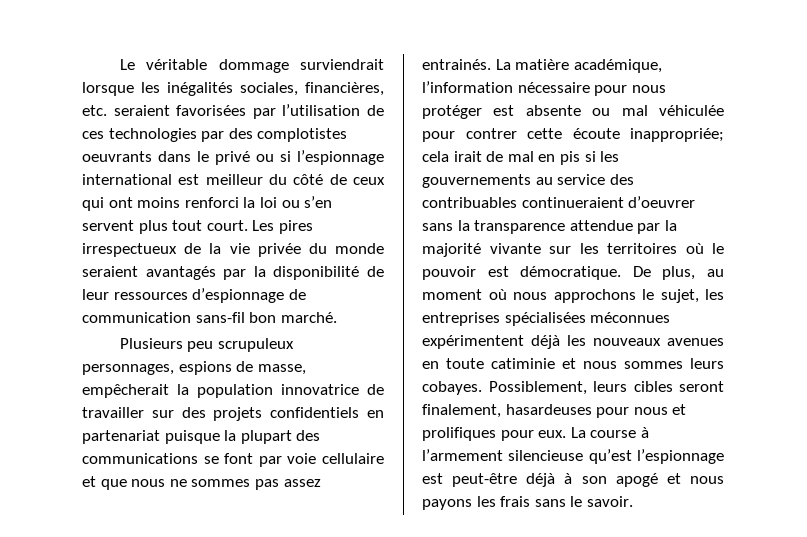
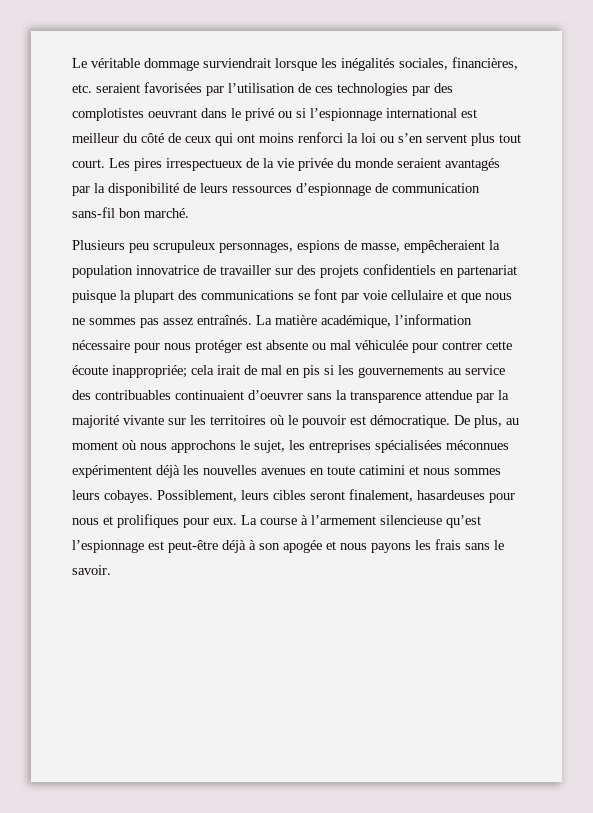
- Le véritable dommage surviendrait lorsque les inégalités sociales, financières, etc. seraient favorisées par l’utilisation de ces technologies par des complotistes oeuvrants dans le privé ou si l’espionnage international est meilleur du côté de ceux qui ont moins renforci la loi ou s’en servent plus tout court.
+ Le véritable dommage surviendrait lorsque les inégalités sociales, financières, etc. seraient favorisées par l’utilisation de ces technologies par des complotistes oeuvrant dans le privé ou si l’espionnage international est meilleur du côté de ceux qui ont moins renforci la loi ou s’en servent plus tout court.
- Les pires irrespectueux de la vie privée du monde seraient avantagés par la disponibilité de leur ressources d’espionnage de communication sans-fil bon marché.
+ Les pires irrespectueux de la vie privée du monde seraient avantagés par la disponibilité de leurs ressources d’espionnage de communication sans-fil bon marché.
- Plusieurs peu scrupuleux personnages, espions de masse, empêcherait la population innovatrice de travailler sur des projets confidentiels en partenariat puisque la plupart des communications se font par voie cellulaire et que nous ne sommes pas assez entrainés.
+ Plusieurs peu scrupuleux personnages, espions de masse, empêcheraient la population innovatrice de travailler sur des projets confidentiels en partenariat puisque la plupart des communications se font par voie cellulaire et que nous ne sommes pas assez entraînés.
- La matière académique, l’information nécessaire pour nous protéger est absente ou mal véhiculée pour contrer cette écoute inappropriée; cela irait de mal en pis si les gouvernements au service des contribuables continueraient d’oeuvrer sans la transparence attendue par la majorité vivante sur les territoires où le pouvoir est démocratique.
+ La matière académique, l’information nécessaire pour nous protéger est absente ou mal véhiculée pour contrer cette écoute inappropriée; cela irait de mal en pis si les gouvernements au service des contribuables continuaient d’oeuvrer sans la transparence attendue par la majorité vivante sur les territoires où le pouvoir est démocratique.
- De plus, au moment où nous approchons le sujet, les entreprises spécialisées méconnues expérimentent déjà les nouveaux avenues en toute catiminie et nous sommes leurs cobayes.
+ De plus, au moment où nous approchons le sujet, les entreprises spécialisées méconnues expérimentent déjà les nouvelles avenues en toute catimini et nous sommes leurs cobayes.
- La course à l’armement silencieuse qu’est l’espionnage est peut-être déjà à son apogé et nous payons les frais sans le savoir.
+ La course à l’armement silencieuse qu’est l’espionnage est peut-être déjà à son apogée et nous payons les frais sans le savoir.

